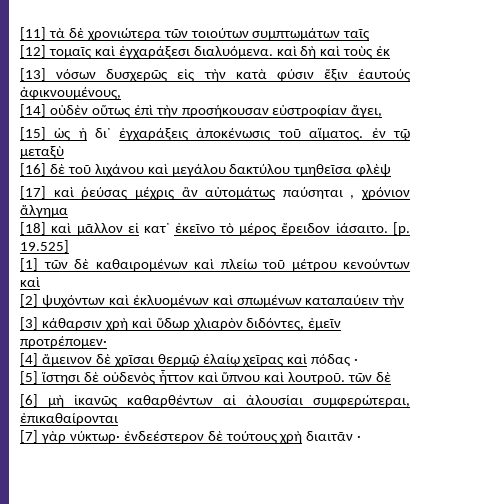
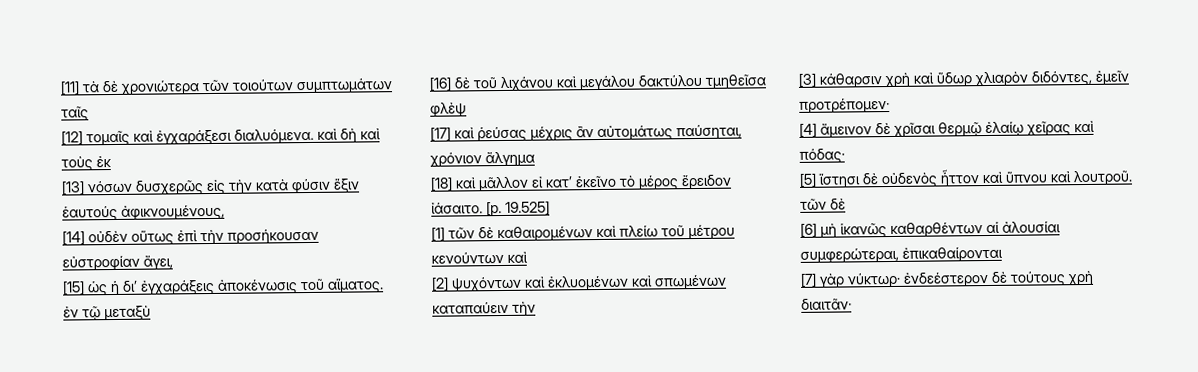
- [15] ὡς ἡ δι᾽ ἐγχαράξεις ἀποκένωσις τοῦ αἵματος. ἐν τῷ μεταξὺ
+ [15] ὡς ἡ δι’ ἐγχαράξεις ἀποκένωσις τοῦ αἵματος. ἐν τῷ μεταξὺ
- [17] καὶ ῥεύσας μέχρις ἂν αὐτομάτως παύσηται , χρόνιον ἄλγημα
+ [17] καὶ ῥεύσας μέχρις ἂν αὐτομάτως παύσηται, χρόνιον ἄλγημα
- [18] καὶ μᾶλλον εἰ κατ᾽ ἐκεῖνο τὸ μέρος ἔρειδον ἰάσαιτο.
+ [18] καὶ μᾶλλον εἰ κατ’ ἐκεῖνο τὸ μέρος ἔρειδον ἰάσαιτο.
- [4] ἄμεινον δὲ χρῖσαι θερμῷ ἐλαίῳ χεῖρας καὶ πόδας ·
+ [4] ἄμεινον δὲ χρῖσαι θερμῷ ἐλαίῳ χεῖρας καὶ πόδας·
- [7] γὰρ νύκτωρ· ἐνδεέστερον δὲ τούτους χρὴ διαιτᾶν ·
+ [7] γὰρ νύκτωρ· ἐνδεέστερον δὲ τούτους χρὴ διαιτᾶν·

